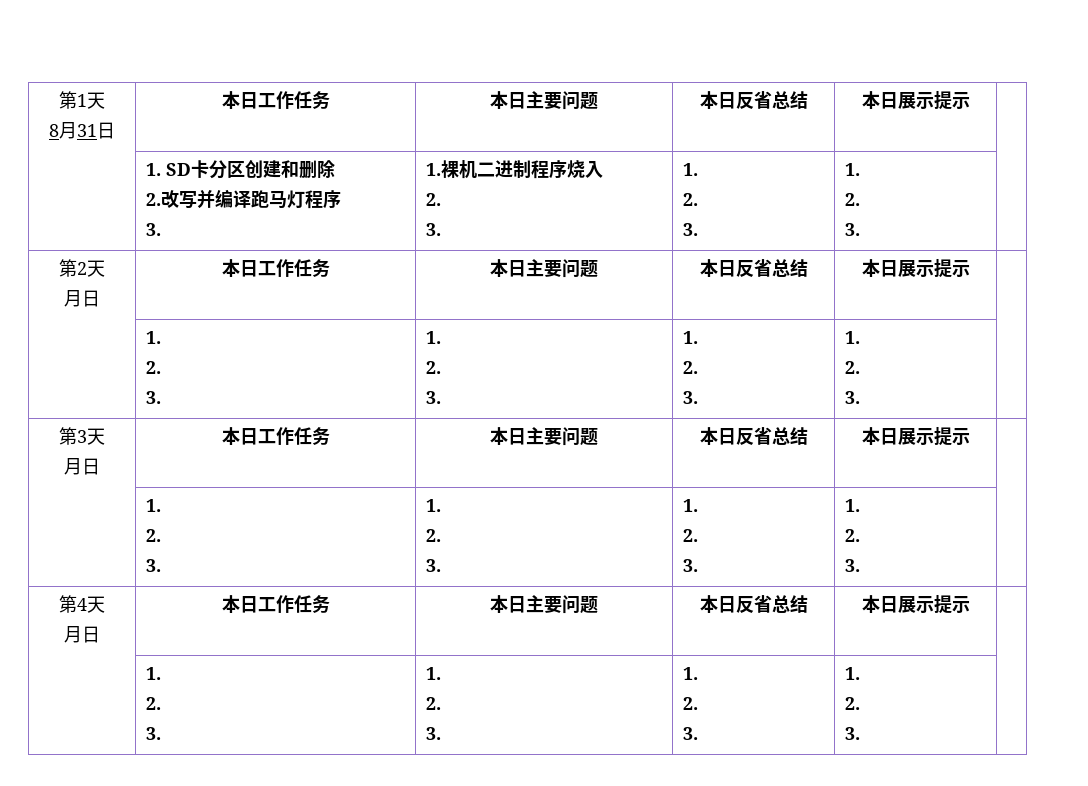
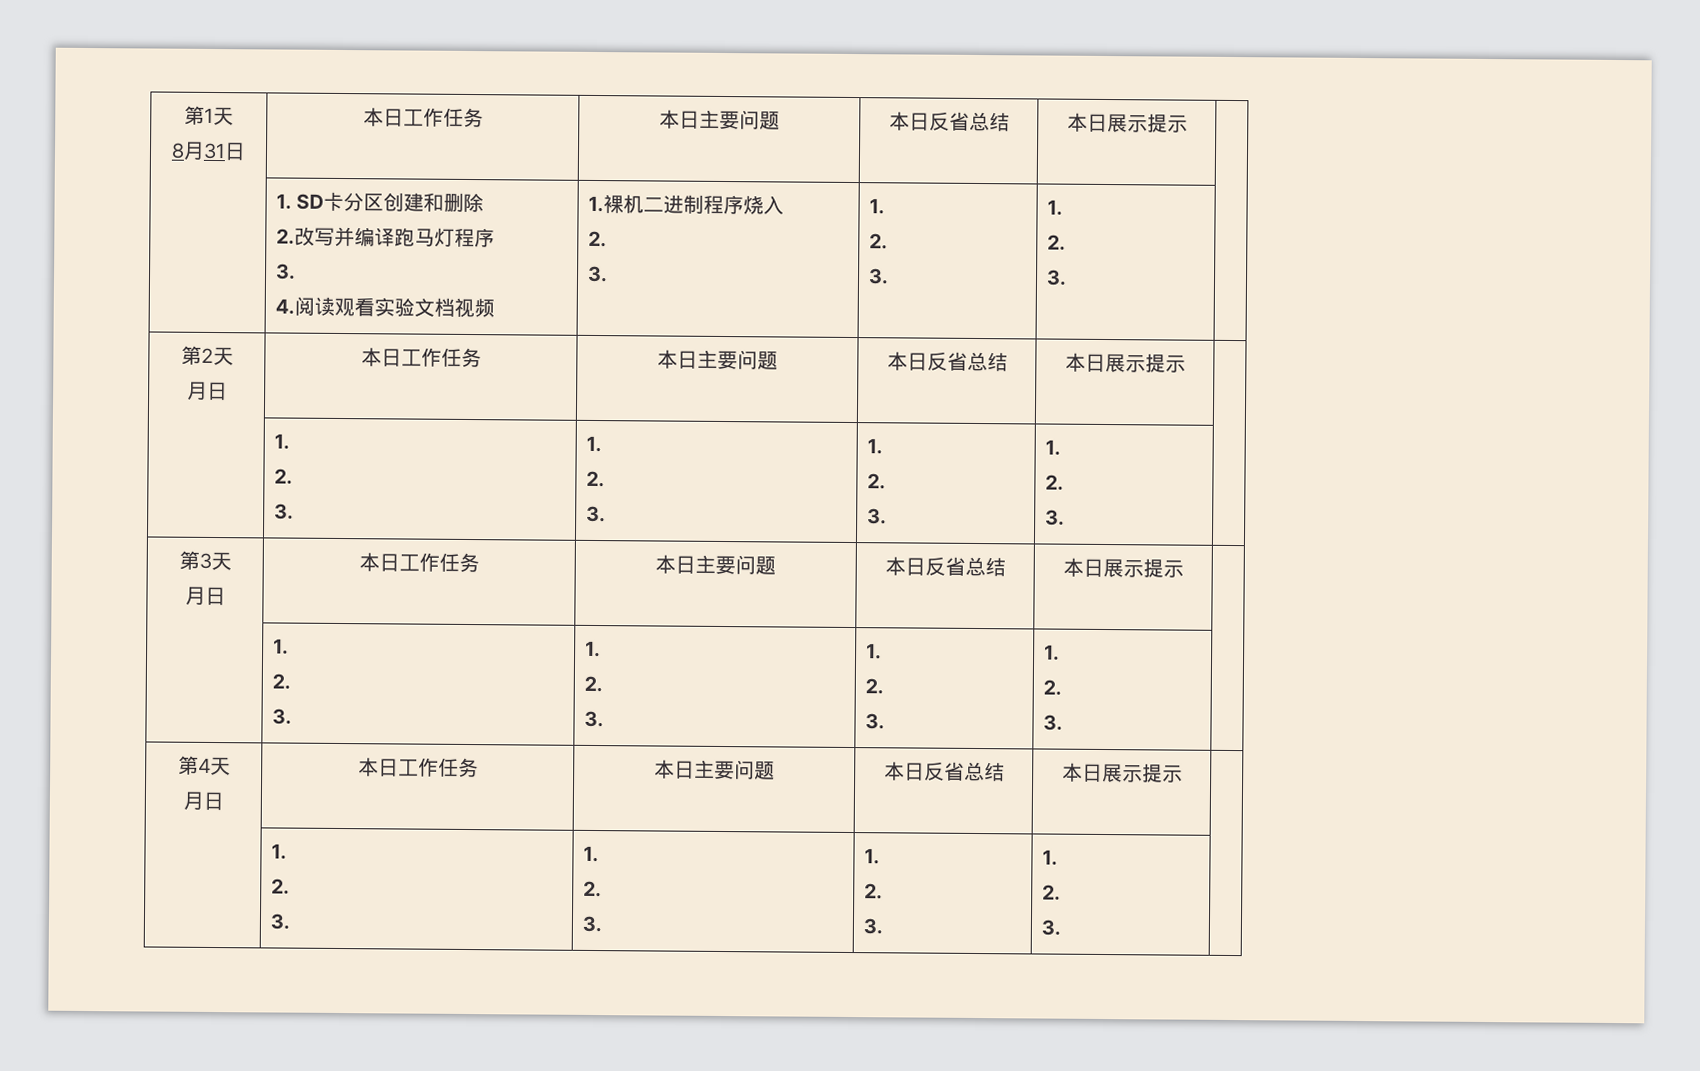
  | 1. SD卡分区创建和删除
  2.改写并编译跑马灯程序
- 3. | 1.裸机二进制程序烧入
+ 3.
+ 4.阅读观看实验文档视频 | 1.裸机二进制程序烧入

